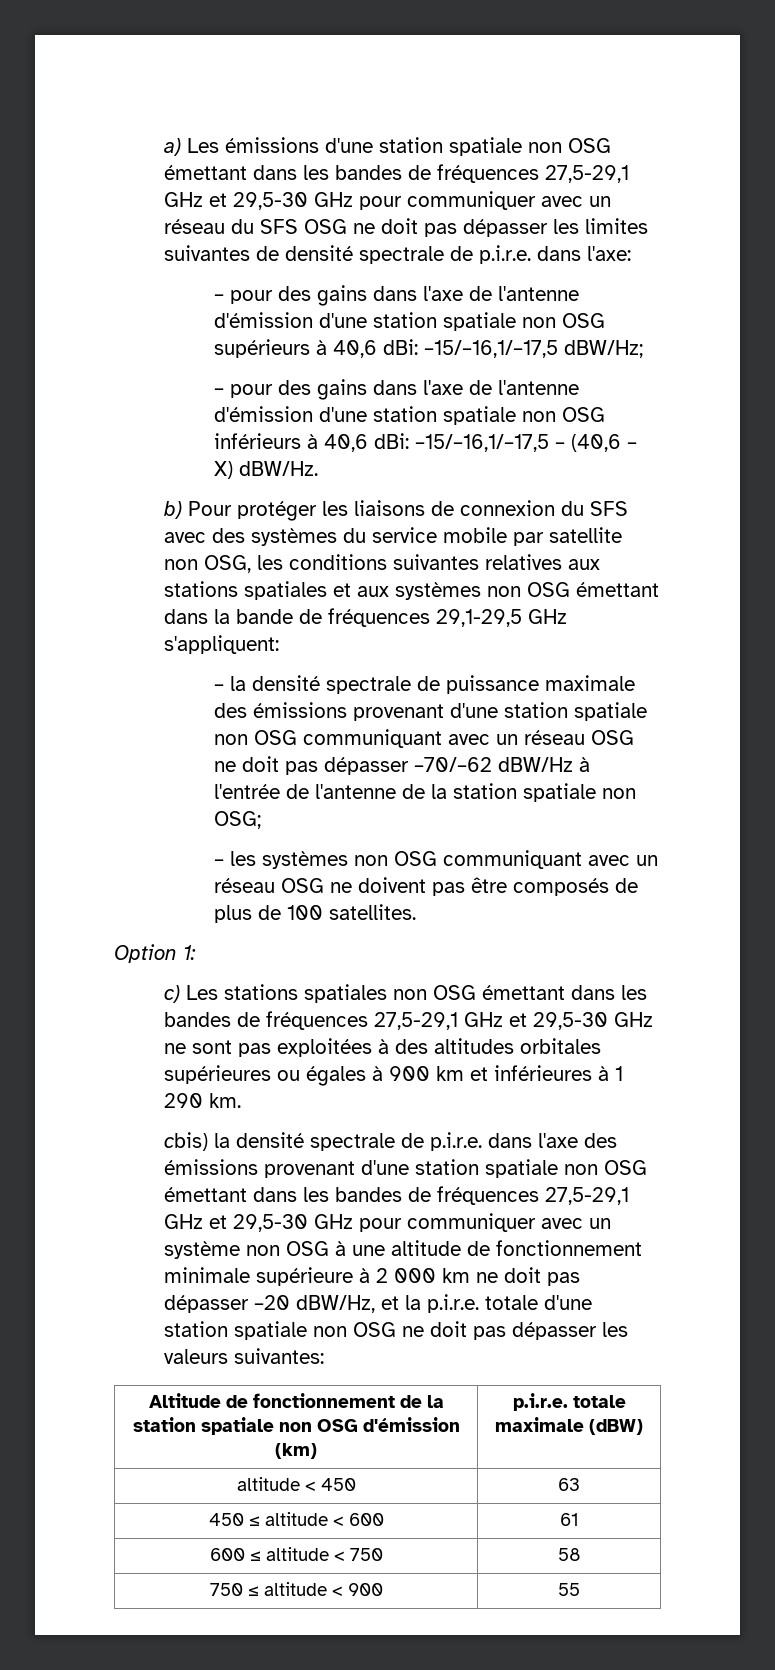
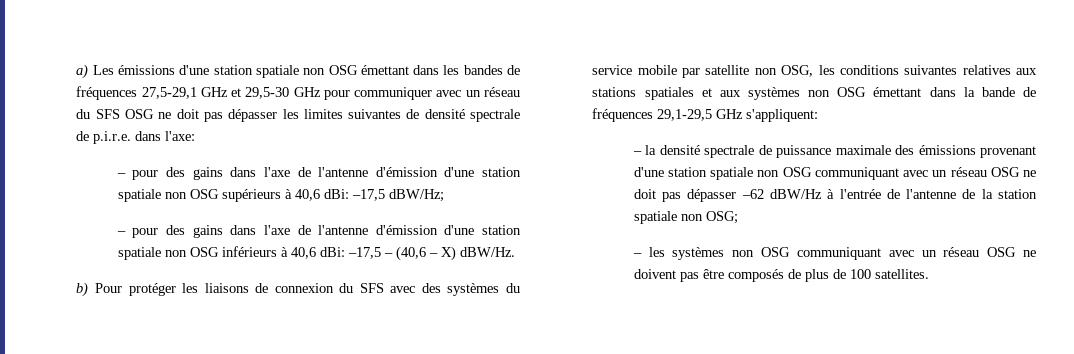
- – pour des gains dans l'axe de l'antenne d'émission d'une station spatiale non OSG supérieurs à 40,6 dBi: –15/–16,1/–17,5 dBW/Hz;
+ – pour des gains dans l'axe de l'antenne d'émission d'une station spatiale non OSG supérieurs à 40,6 dBi: –17,5 dBW/Hz;
- – pour des gains dans l'axe de l'antenne d'émission d'une station spatiale non OSG inférieurs à 40,6 dBi: –15/–16,1/–17,5 – (40,6 – X) dBW/Hz.
+ – pour des gains dans l'axe de l'antenne d'émission d'une station spatiale non OSG inférieurs à 40,6 dBi: –17,5 – (40,6 – X) dBW/Hz.
- – la densité spectrale de puissance maximale des émissions provenant d'une station spatiale non OSG communiquant avec un réseau OSG ne doit pas dépasser –70/–62 dBW/Hz à l'entrée de l'antenne de la station spatiale non OSG;
+ – la densité spectrale de puissance maximale des émissions provenant d'une station spatiale non OSG communiquant avec un réseau OSG ne doit pas dépasser –62 dBW/Hz à l'entrée de l'antenne de la station spatiale non OSG;
- Option 1:
- c) Les stations spatiales non OSG émettant dans les bandes de fréquences 27,5-29,1 GHz et 29,5-30 GHz ne sont pas exploitées à des altitudes orbitales supérieures ou égales à 900 km et inférieures à 1 290 km.
- cbis) la densité spectrale de p.i.r.e. dans l'axe des émissions provenant d'une station spatiale non OSG émettant dans les bandes de fréquences 27,5-29,1 GHz et 29,5-30 GHz pour communiquer avec un système non OSG à une altitude de fonctionnement minimale supérieure à 2 000 km ne doit pas dépasser –20 dBW/Hz, et la p.i.r.e. totale d'une station spatiale non OSG ne doit pas dépasser les valeurs suivantes:
- Altitude de fonctionnement de la station spatiale non OSG d'émission (km) | p.i.r.e. totale maximale (dBW)
- altitude < 450 | 63
- 450 ≤ altitude < 600 | 61
- 600 ≤ altitude < 750 | 58
- 750 ≤ altitude < 900 | 55

